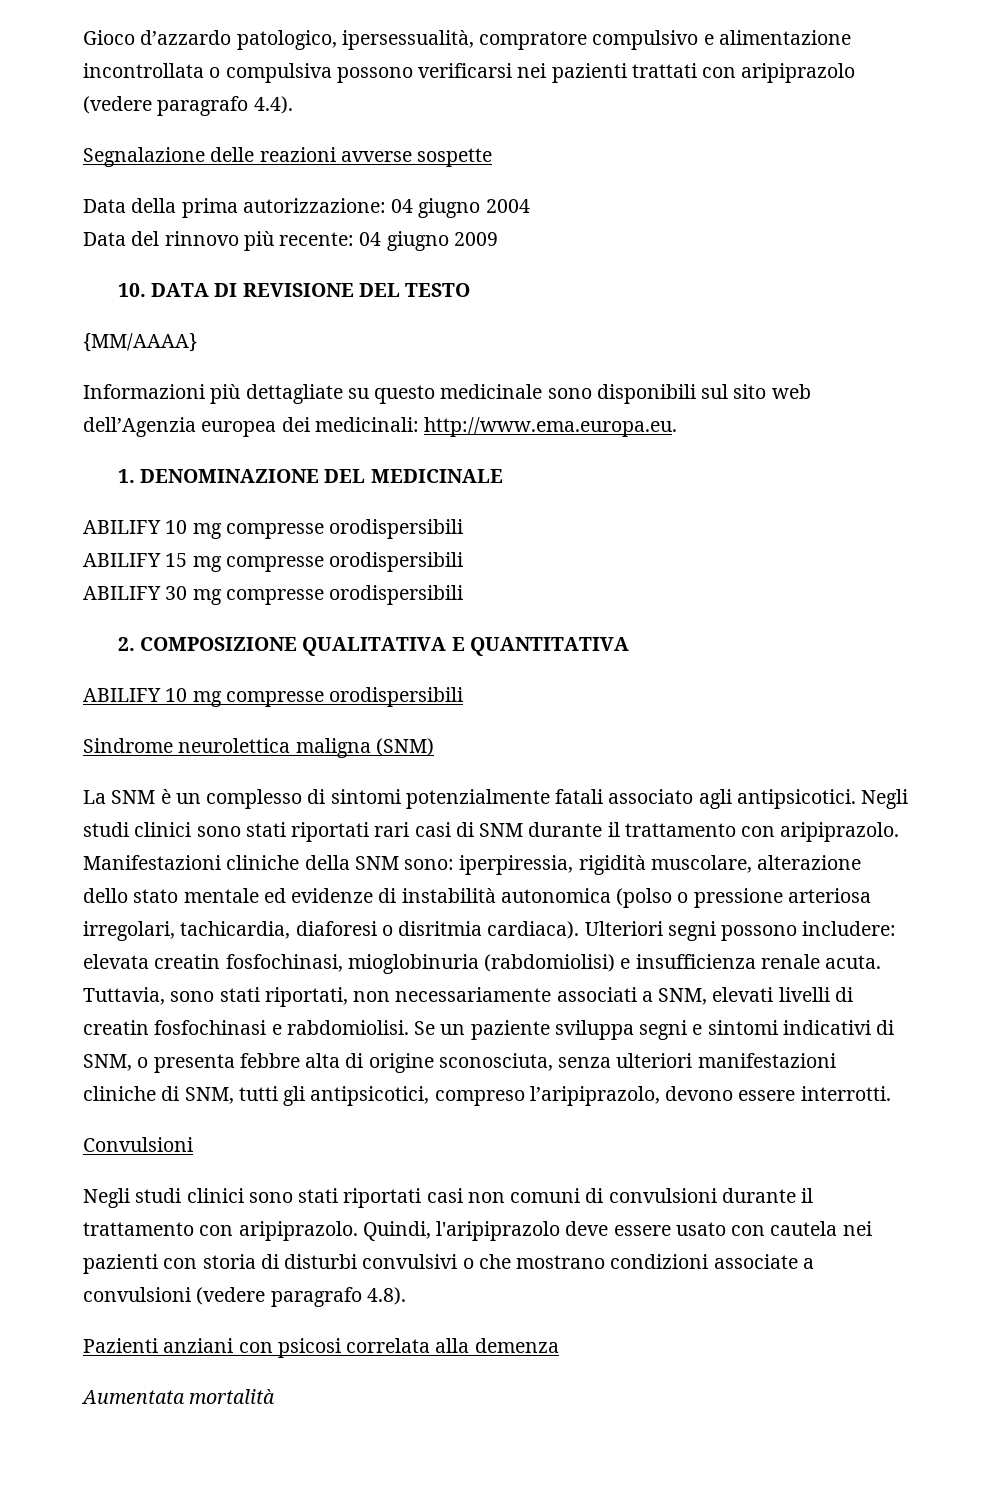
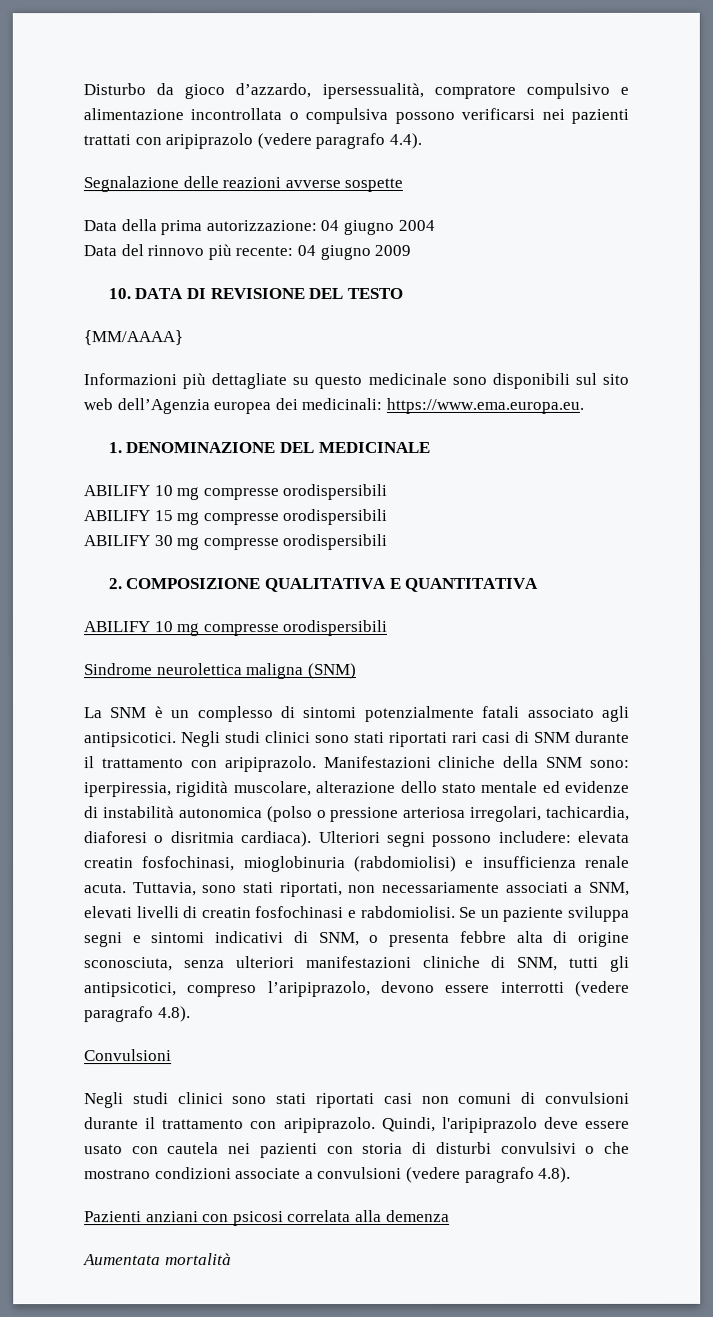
- Gioco d’azzardo patologico, ipersessualità, compratore compulsivo e alimentazione incontrollata o compulsiva possono verificarsi nei pazienti trattati con aripiprazolo (vedere paragrafo 4.4).
+ Disturbo da gioco d’azzardo, ipersessualità, compratore compulsivo e alimentazione incontrollata o compulsiva possono verificarsi nei pazienti trattati con aripiprazolo (vedere paragrafo 4.4).
- Informazioni più dettagliate su questo medicinale sono disponibili sul sito web dell’Agenzia europea dei medicinali: http://www.ema.europa.eu.
+ Informazioni più dettagliate su questo medicinale sono disponibili sul sito web dell’Agenzia europea dei medicinali: https://www.ema.europa.eu.
- Se un paziente sviluppa segni e sintomi indicativi di SNM, o presenta febbre alta di origine sconosciuta, senza ulteriori manifestazioni cliniche di SNM, tutti gli antipsicotici, compreso l’aripiprazolo, devono essere interrotti.
+ Se un paziente sviluppa segni e sintomi indicativi di SNM, o presenta febbre alta di origine sconosciuta, senza ulteriori manifestazioni cliniche di SNM, tutti gli antipsicotici, compreso l’aripiprazolo, devono essere interrotti (vedere paragrafo 4.8).

